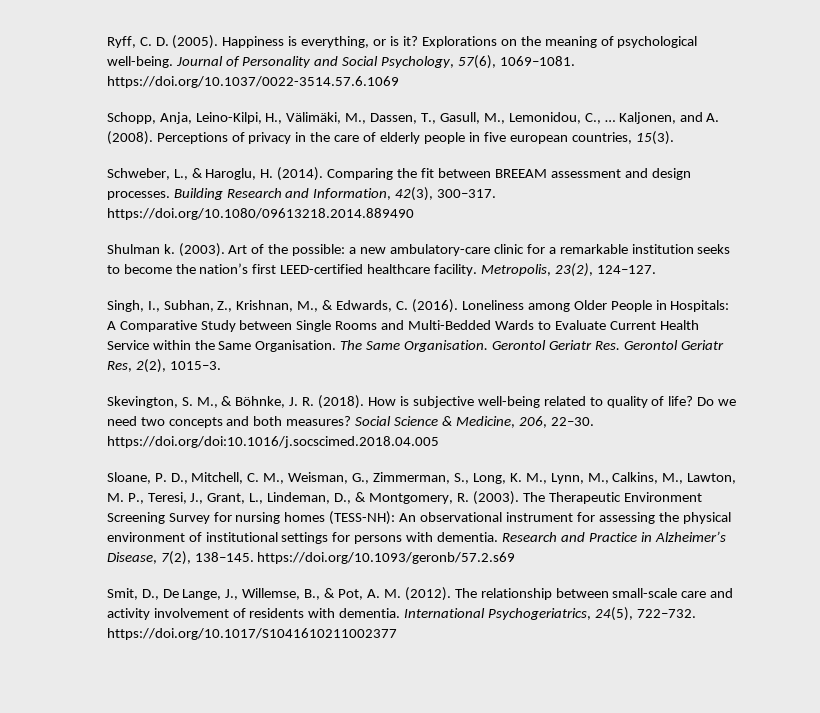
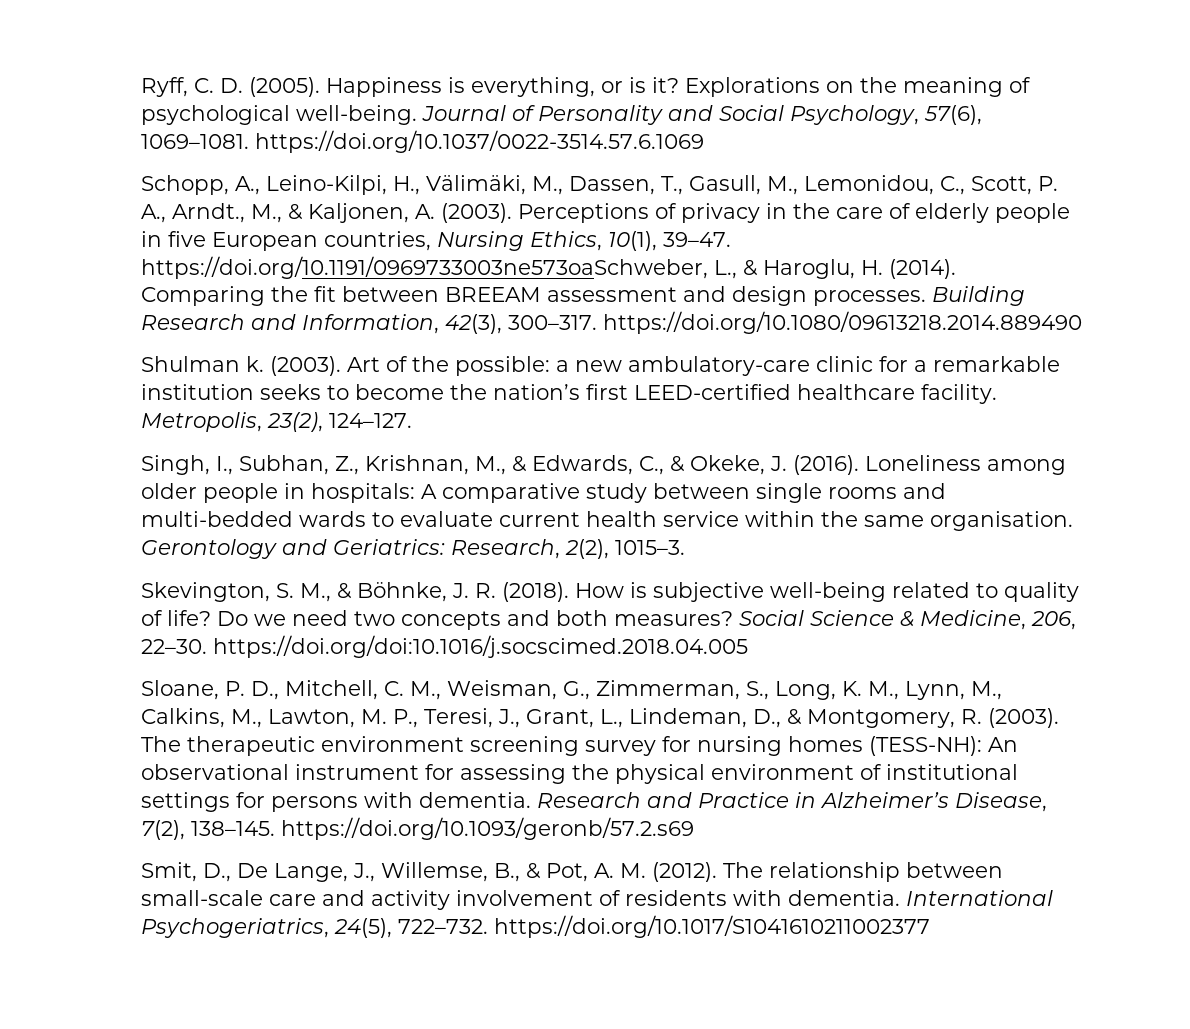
- Schopp, Anja, Leino-Kilpi, H., Välimäki, M., Dassen, T., Gasull, M., Lemonidou, C., … Kaljonen, and A. (2008).
+ Schopp, A., Leino-Kilpi, H., Välimäki, M., Dassen, T., Gasull, M., Lemonidou, C., Scott, P. A., Arndt., M., & Kaljonen, A. (2003).
- Perceptions of privacy in the care of elderly people in five european countries, 15(3).
- Schweber, L., & Haroglu, H. (2014).
+ Perceptions of privacy in the care of elderly people in five European countries, Nursing Ethics, 10(1), 39–47. https://doi.org/10.1191/0969733003ne573oaSchweber, L., & Haroglu, H. (2014).
- Singh, I., Subhan, Z., Krishnan, M., & Edwards, C. (2016). Loneliness among Older People in Hospitals: A Comparative Study between Single Rooms and Multi-Bedded Wards to Evaluate Current Health Service within the Same Organisation. The Same Organisation. Gerontol Geriatr Res. Gerontol Geriatr Res, 2(2), 1015–3.
+ Singh, I., Subhan, Z., Krishnan, M., & Edwards, C., & Okeke, J. (2016). Loneliness among older people in hospitals: A comparative study between single rooms and multi-bedded wards to evaluate current health service within the same organisation. Gerontology and Geriatrics: Research, 2(2), 1015–3.
- The Therapeutic Environment Screening Survey for nursing homes (TESS-NH): An observational instrument for assessing the physical environment of institutional settings for persons with dementia.
+ The therapeutic environment screening survey for nursing homes (TESS-NH): An observational instrument for assessing the physical environment of institutional settings for persons with dementia.

